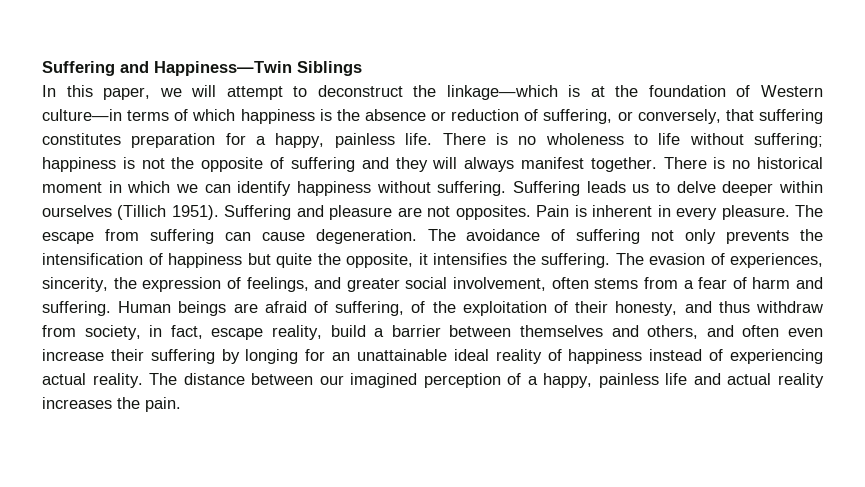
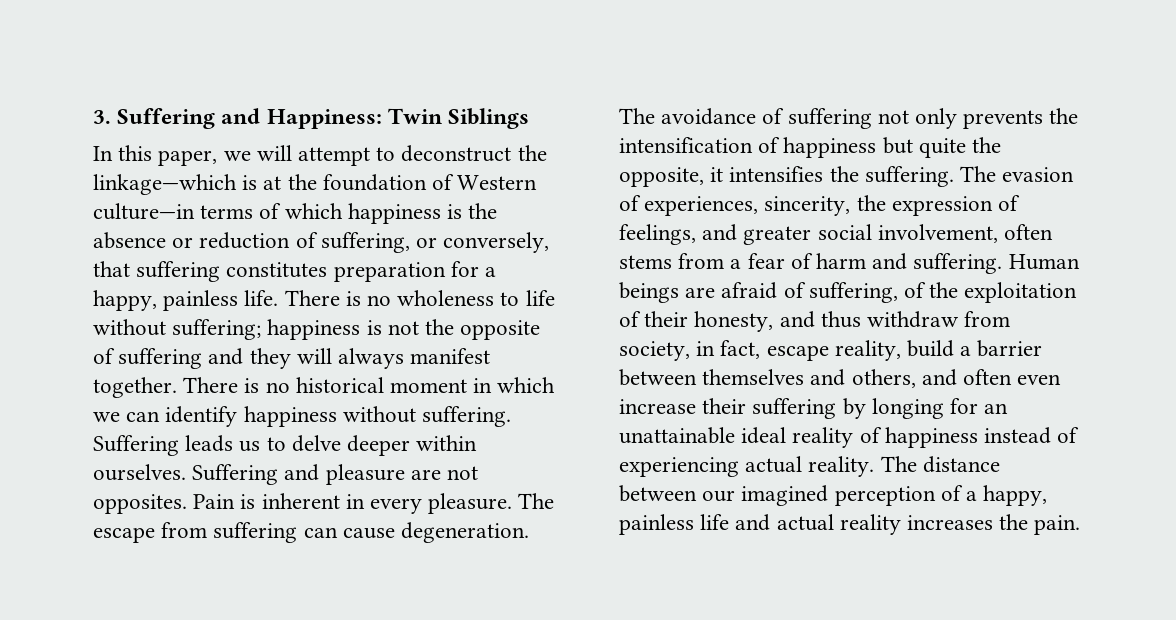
- Suffering and Happiness—Twin Siblings
+ 3. Suffering and Happiness: Twin Siblings
- Suffering leads us to delve deeper within ourselves (Tillich 1951).
+ Suffering leads us to delve deeper within ourselves.

